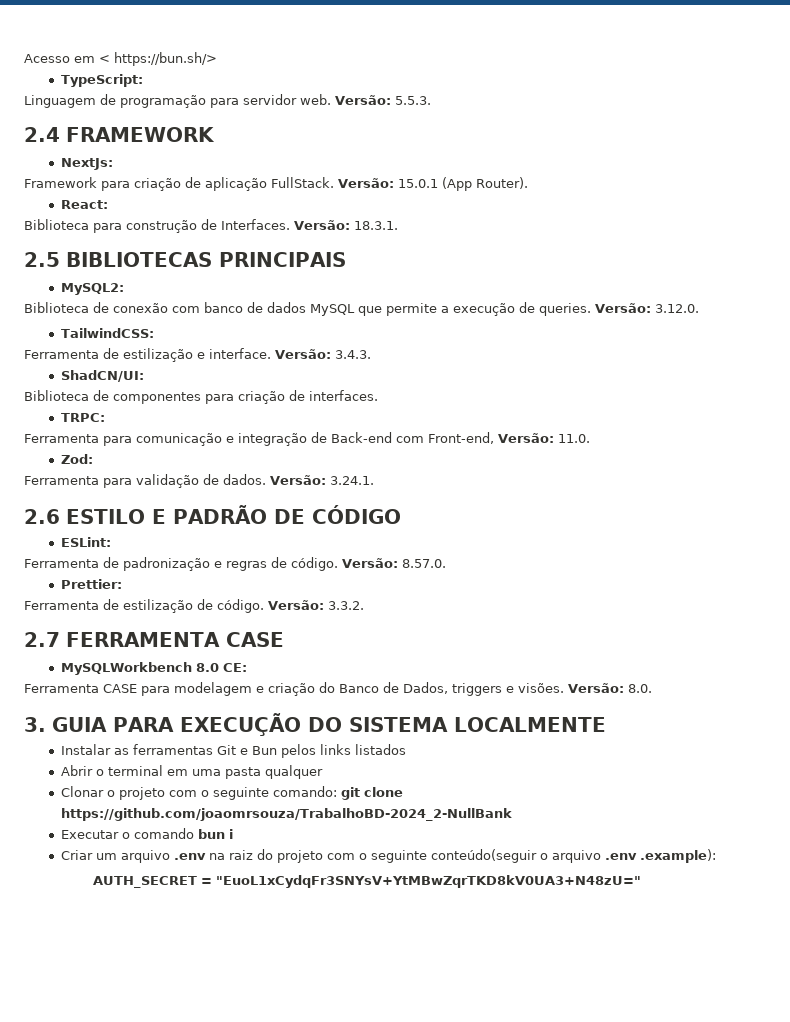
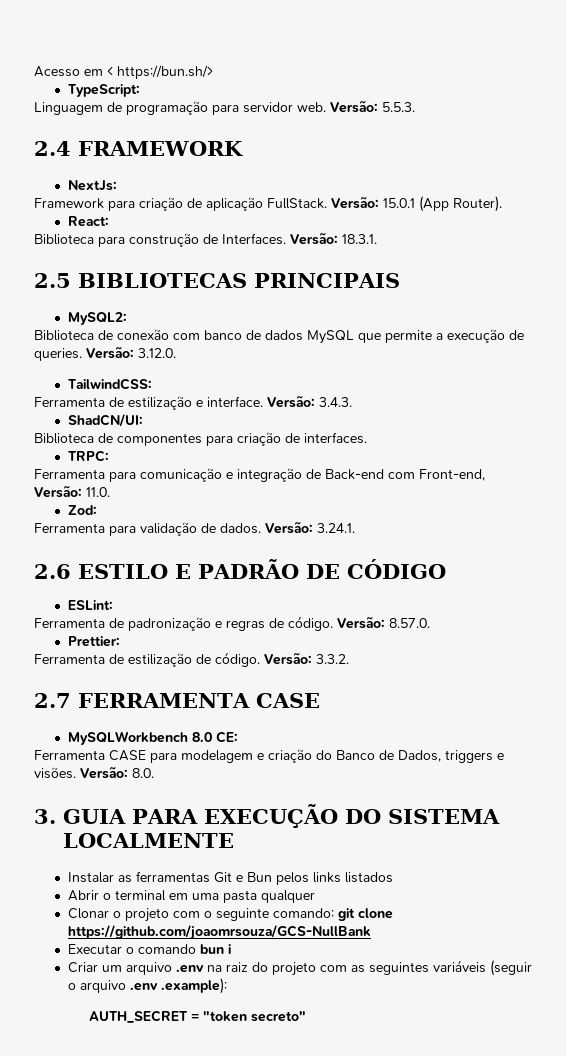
- Clonar o projeto com o seguinte comando: git clone https://github.com/joaomrsouza/TrabalhoBD-2024_2-NullBank
+ Clonar o projeto com o seguinte comando: git clone https://github.com/joaomrsouza/GCS-NullBank
- Criar um arquivo .env na raiz do projeto com o seguinte conteúdo(seguir o arquivo .env .example):
+ Criar um arquivo .env na raiz do projeto com as seguintes variáveis (seguir o arquivo .env .example):
- AUTH_SECRET = "EuoL1xCydqFr3SNYsV+YtMBwZqrTKD8kV0UA3+N48zU="
+ AUTH_SECRET = "token secreto"

